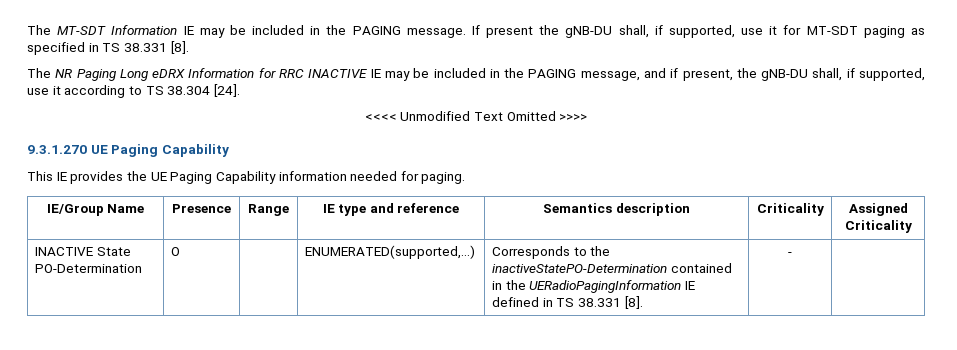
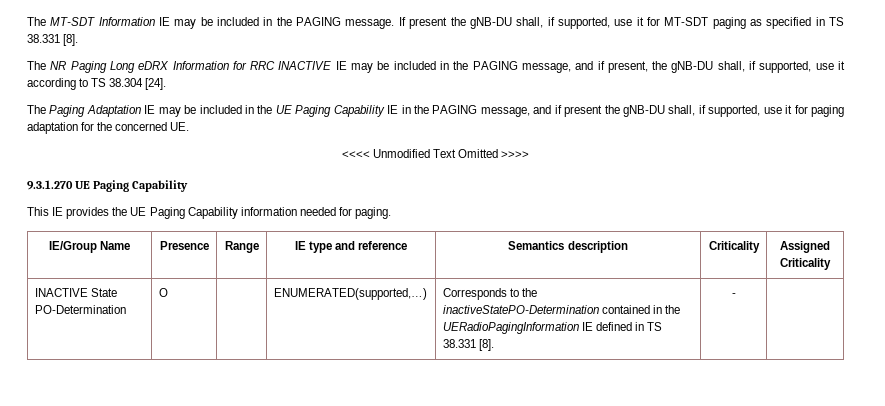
+ The Paging Adaptation IE may be included in the UE Paging Capability IE in the PAGING message, and if present the gNB-DU shall, if supported, use it for paging adaptation for the concerned UE.

